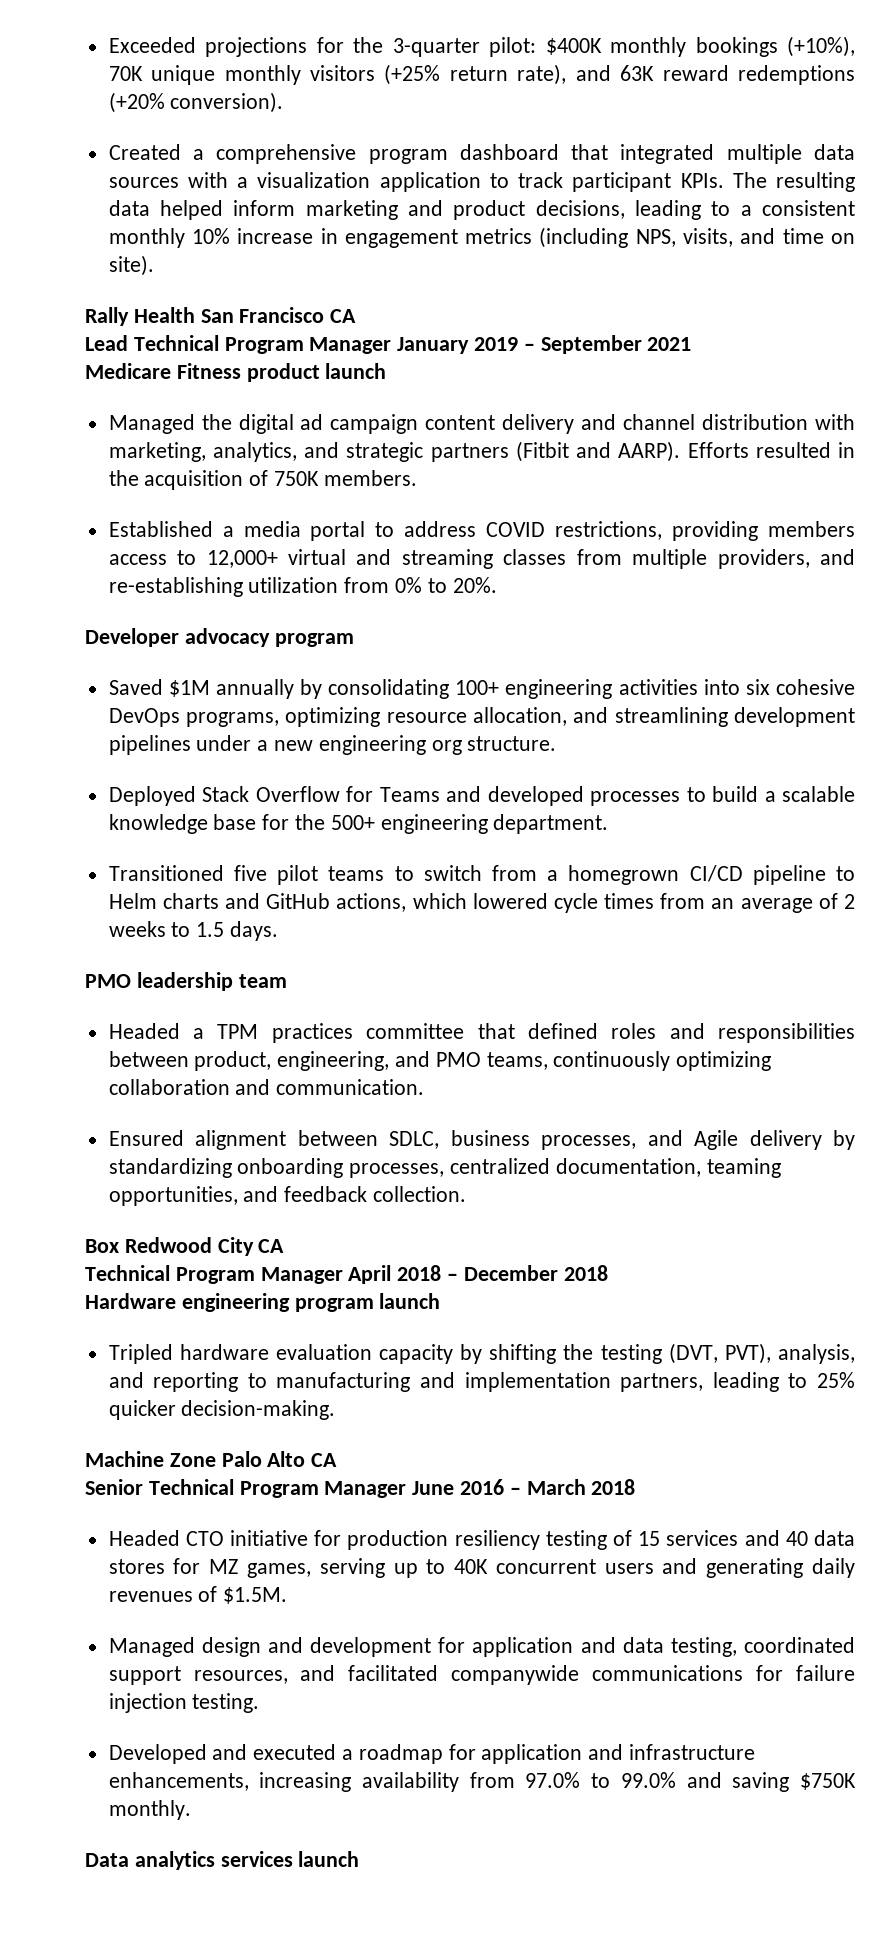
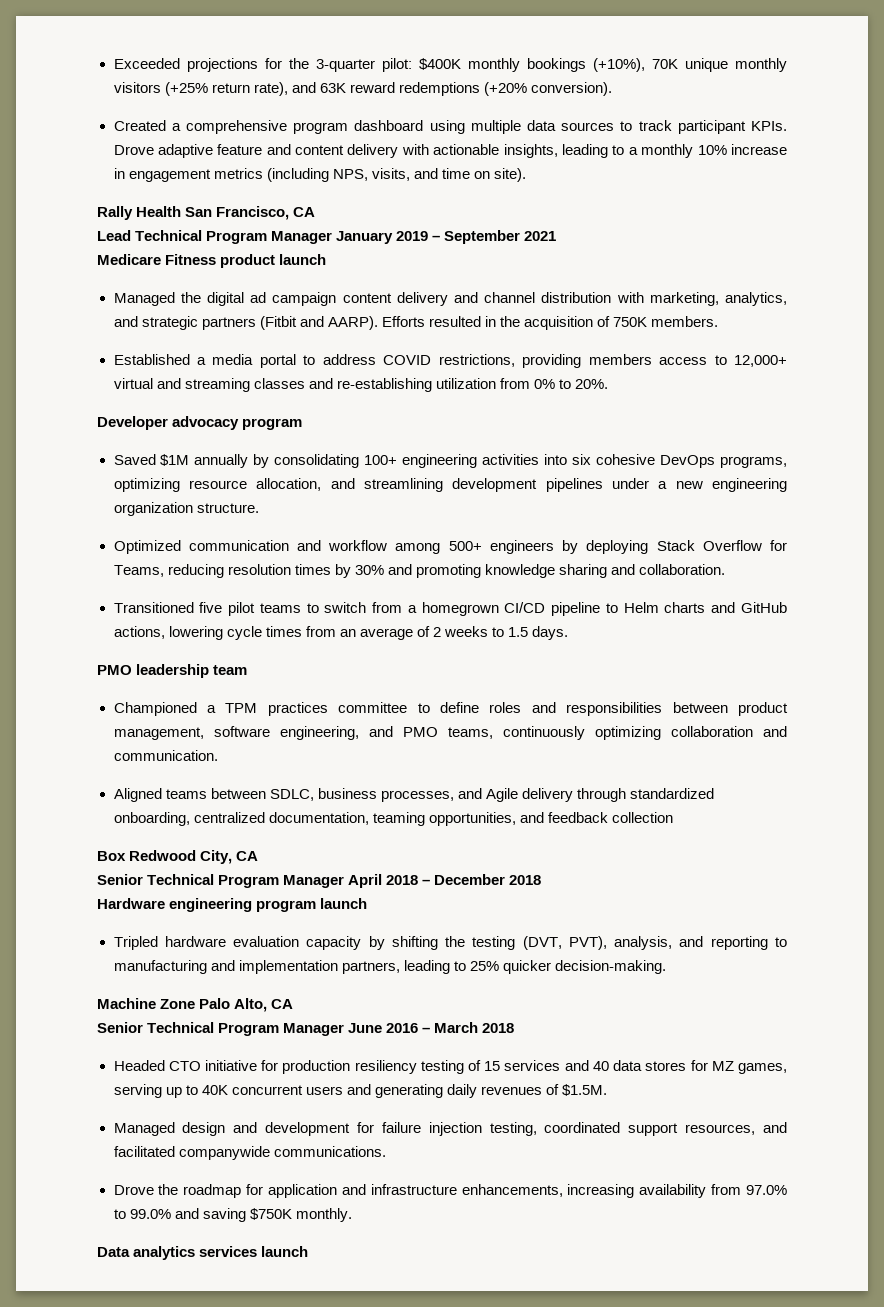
- Created a comprehensive program dashboard that integrated multiple data sources with a visualization application to track participant KPIs. The resulting data helped inform marketing and product decisions, leading to a consistent monthly 10% increase in engagement metrics (including NPS, visits, and time on site).
+ Created a comprehensive program dashboard using multiple data sources to track participant KPIs. Drove adaptive feature and content delivery with actionable insights, leading to a monthly 10% increase in engagement metrics (including NPS, visits, and time on site).
- Rally Health San Francisco CA
+ Rally Health San Francisco, CA
- Established a media portal to address COVID restrictions, providing members access to 12,000+ virtual and streaming classes from multiple providers, and re-establishing utilization from 0% to 20%.
+ Established a media portal to address COVID restrictions, providing members access to 12,000+ virtual and streaming classes and re-establishing utilization from 0% to 20%.
- Saved $1M annually by consolidating 100+ engineering activities into six cohesive DevOps programs, optimizing resource allocation, and streamlining development pipelines under a new engineering org structure.
+ Saved $1M annually by consolidating 100+ engineering activities into six cohesive DevOps programs, optimizing resource allocation, and streamlining development pipelines under a new engineering organization structure.
- Deployed Stack Overflow for Teams and developed processes to build a scalable knowledge base for the 500+ engineering department.
+ Optimized communication and workflow among 500+ engineers by deploying Stack Overflow for Teams, reducing resolution times by 30% and promoting knowledge sharing and collaboration.
- Transitioned five pilot teams to switch from a homegrown CI/CD pipeline to Helm charts and GitHub actions, which lowered cycle times from an average of 2 weeks to 1.5 days.
+ Transitioned five pilot teams to switch from a homegrown CI/CD pipeline to Helm charts and GitHub actions, lowering cycle times from an average of 2 weeks to 1.5 days.
- Headed a TPM practices committee that defined roles and responsibilities between product, engineering, and PMO teams, continuously optimizing collaboration and communication.
+ Championed a TPM practices committee to define roles and responsibilities between product management, software engineering, and PMO teams, continuously optimizing collaboration and communication.
- Ensured alignment between SDLC, business processes, and Agile delivery by standardizing onboarding processes, centralized documentation, teaming opportunities, and feedback collection.
+ Aligned teams between SDLC, business processes, and Agile delivery through standardized onboarding, centralized documentation, teaming opportunities, and feedback collection
- Box Redwood City CA
- Technical Program Manager April 2018 – December 2018
+ Box Redwood City, CA
+ Senior Technical Program Manager April 2018 – December 2018
- Machine Zone Palo Alto CA
+ Machine Zone Palo Alto, CA
- Managed design and development for application and data testing, coordinated support resources, and facilitated companywide communications for failure injection testing.
- Developed and executed a roadmap for application and infrastructure enhancements, increasing availability from 97.0% to 99.0% and saving $750K monthly.
+ Managed design and development for failure injection testing, coordinated support resources, and facilitated companywide communications.
+ Drove the roadmap for application and infrastructure enhancements, increasing availability from 97.0% to 99.0% and saving $750K monthly.

